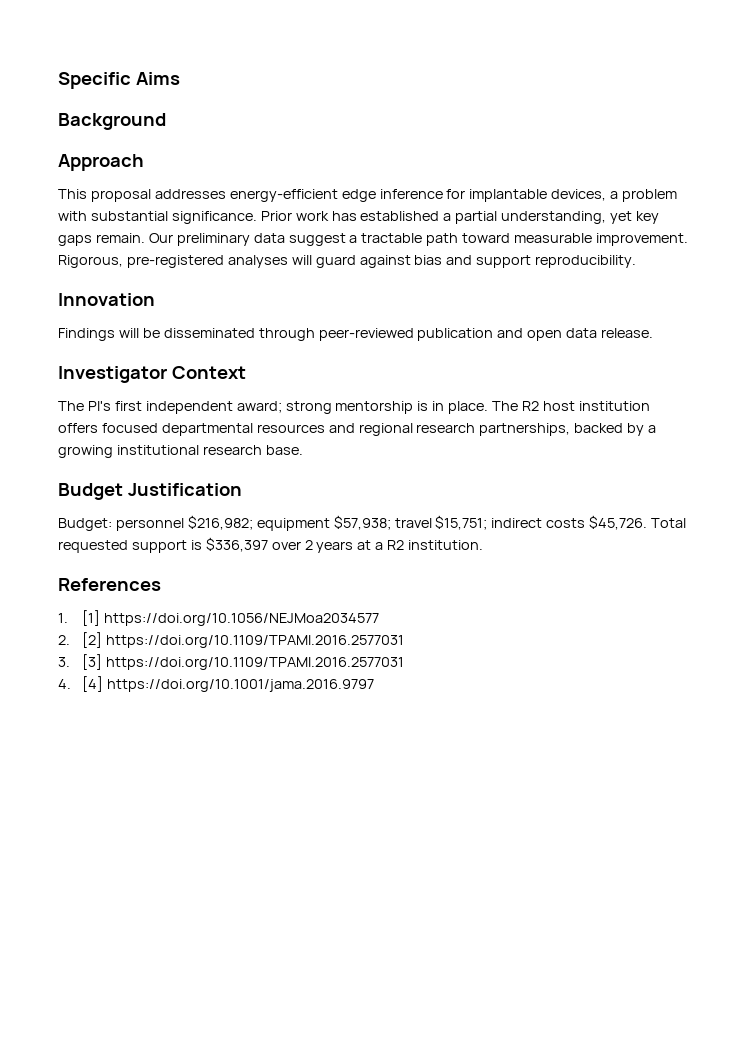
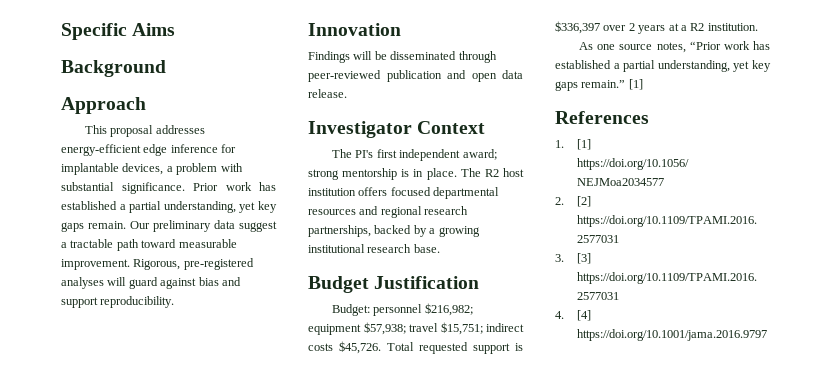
+ As one source notes, “Prior work has established a partial understanding, yet key gaps remain.” [1]

